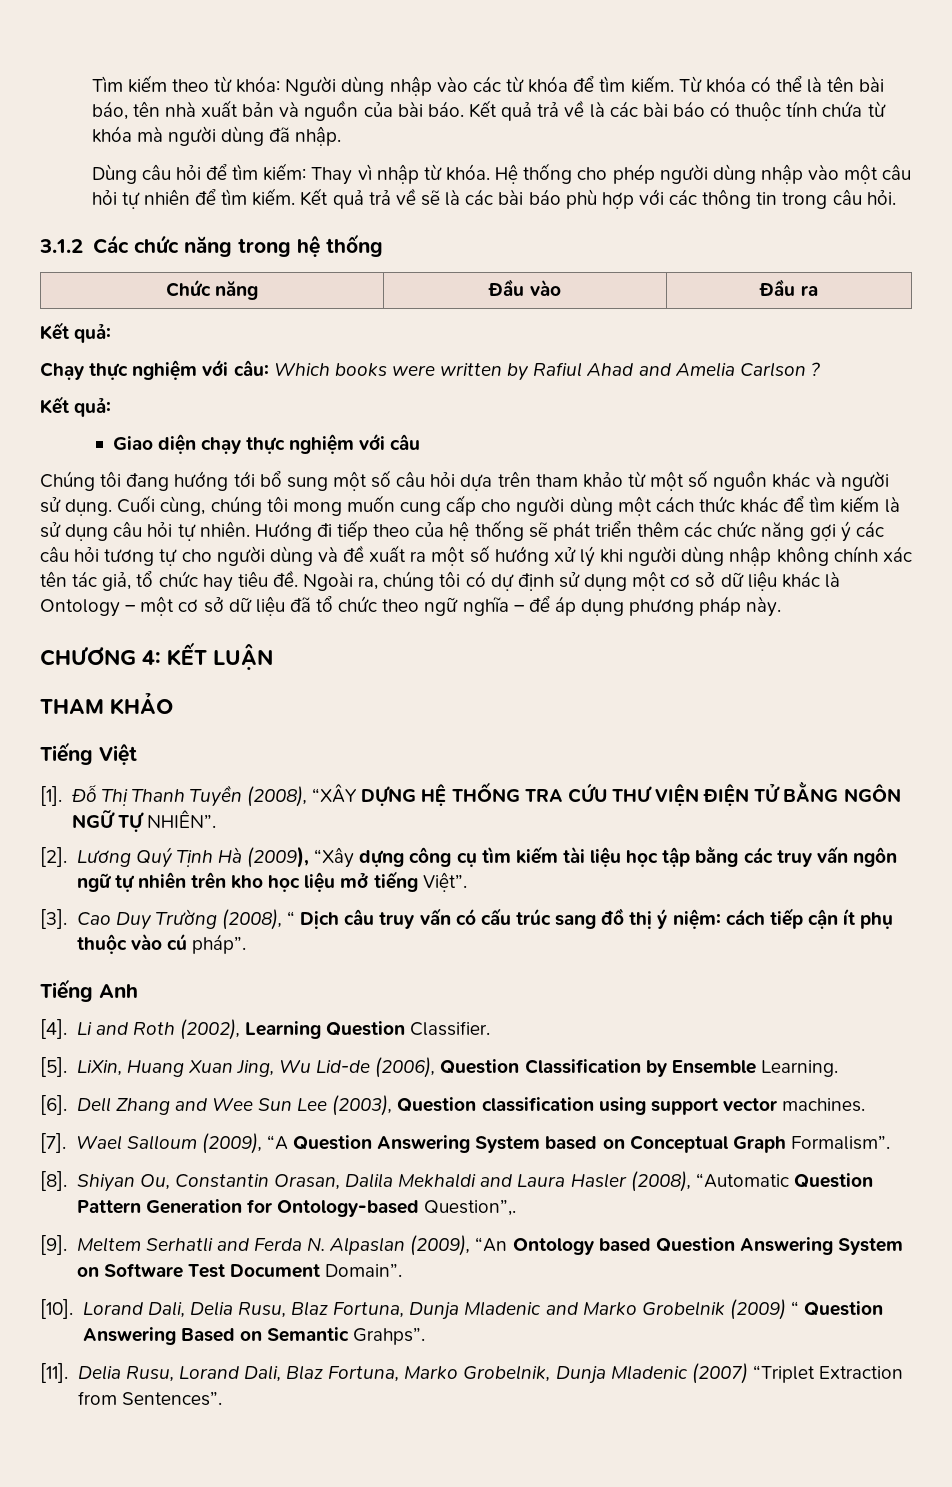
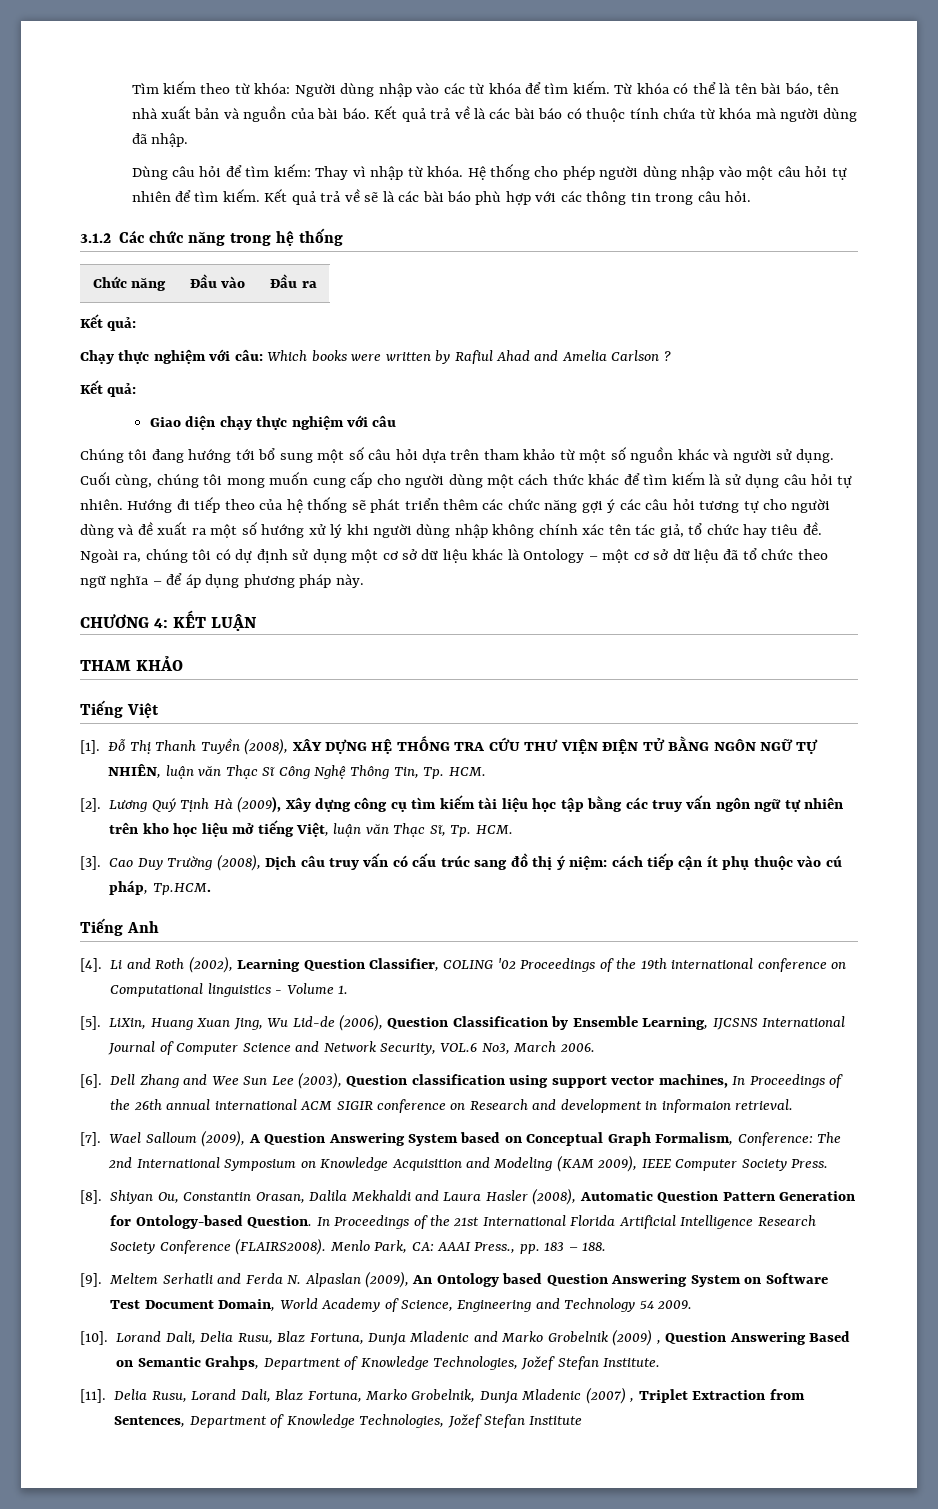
- Đỗ Thị Thanh Tuyền (2008), “XÂY DỰNG HỆ THỐNG TRA CỨU THƯ VIỆN ĐIỆN TỬ BẰNG NGÔN NGỮ TỰ NHIÊN”.
+ Đỗ Thị Thanh Tuyền (2008), XÂY DỰNG HỆ THỐNG TRA CỨU THƯ VIỆN ĐIỆN TỬ BẰNG NGÔN NGỮ TỰ NHIÊN, luận văn Thạc Sĩ Công Nghệ Thông Tin, Tp. HCM.
- Lương Quý Tịnh Hà (2009), “Xây dựng công cụ tìm kiếm tài liệu học tập bằng các truy vấn ngôn ngữ tự nhiên trên kho học liệu mở tiếng Việt”.
+ Lương Quý Tịnh Hà (2009), Xây dựng công cụ tìm kiếm tài liệu học tập bằng các truy vấn ngôn ngữ tự nhiên trên kho học liệu mở tiếng Việt, luận văn Thạc Sĩ, Tp. HCM.
- Cao Duy Trường (2008), “ Dịch câu truy vấn có cấu trúc sang đồ thị ý niệm: cách tiếp cận ít phụ thuộc vào cú pháp”.
+ Cao Duy Trường (2008), Dịch câu truy vấn có cấu trúc sang đồ thị ý niệm: cách tiếp cận ít phụ thuộc vào cú pháp, Tp.HCM.
- Li and Roth (2002), Learning Question Classifier.
+ Li and Roth (2002), Learning Question Classifier, COLING '02 Proceedings of the 19th international conference on Computational linguistics - Volume 1.
- LiXin, Huang Xuan Jing, Wu Lid-de (2006), Question Classification by Ensemble Learning.
+ LiXin, Huang Xuan Jing, Wu Lid-de (2006), Question Classification by Ensemble Learning, IJCSNS International Journal of Computer Science and Network Security, VOL.6 No3, March 2006.
- Dell Zhang and Wee Sun Lee (2003), Question classification using support vector machines.
+ Dell Zhang and Wee Sun Lee (2003), Question classification using support vector machines, In Proceedings of the 26th annual international ACM SIGIR conference on Research and development in informaion retrieval.
- Wael Salloum (2009), “A Question Answering System based on Conceptual Graph Formalism”.
+ Wael Salloum (2009), A Question Answering System based on Conceptual Graph Formalism, Conference: The 2nd International Symposium on Knowledge Acquisition and Modeling (KAM 2009), IEEE Computer Society Press.
- Shiyan Ou, Constantin Orasan, Dalila Mekhaldi and Laura Hasler (2008), “Automatic Question Pattern Generation for Ontology-based Question”,.
+ Shiyan Ou, Constantin Orasan, Dalila Mekhaldi and Laura Hasler (2008), Automatic Question Pattern Generation for Ontology-based Question. In Proceedings of the 21st International Florida Artificial Intelligence Research Society Conference (FLAIRS2008). Menlo Park, CA: AAAI Press., pp. 183 – 188.
- Meltem Serhatli and Ferda N. Alpaslan (2009), “An Ontology based Question Answering System on Software Test Document Domain”.
+ Meltem Serhatli and Ferda N. Alpaslan (2009), An Ontology based Question Answering System on Software Test Document Domain, World Academy of Science, Engineering and Technology 54 2009.
- Lorand Dali, Delia Rusu, Blaz Fortuna, Dunja Mladenic and Marko Grobelnik (2009) “ Question Answering Based on Semantic Grahps”.
+ Lorand Dali, Delia Rusu, Blaz Fortuna, Dunja Mladenic and Marko Grobelnik (2009) , Question Answering Based on Semantic Grahps, Department of Knowledge Technologies, Jožef Stefan Institute.
- Delia Rusu, Lorand Dali, Blaz Fortuna, Marko Grobelnik, Dunja Mladenic (2007) “Triplet Extraction from Sentences”.
+ Delia Rusu, Lorand Dali, Blaz Fortuna, Marko Grobelnik, Dunja Mladenic (2007) , Triplet Extraction from Sentences, Department of Knowledge Technologies, Jožef Stefan Institute

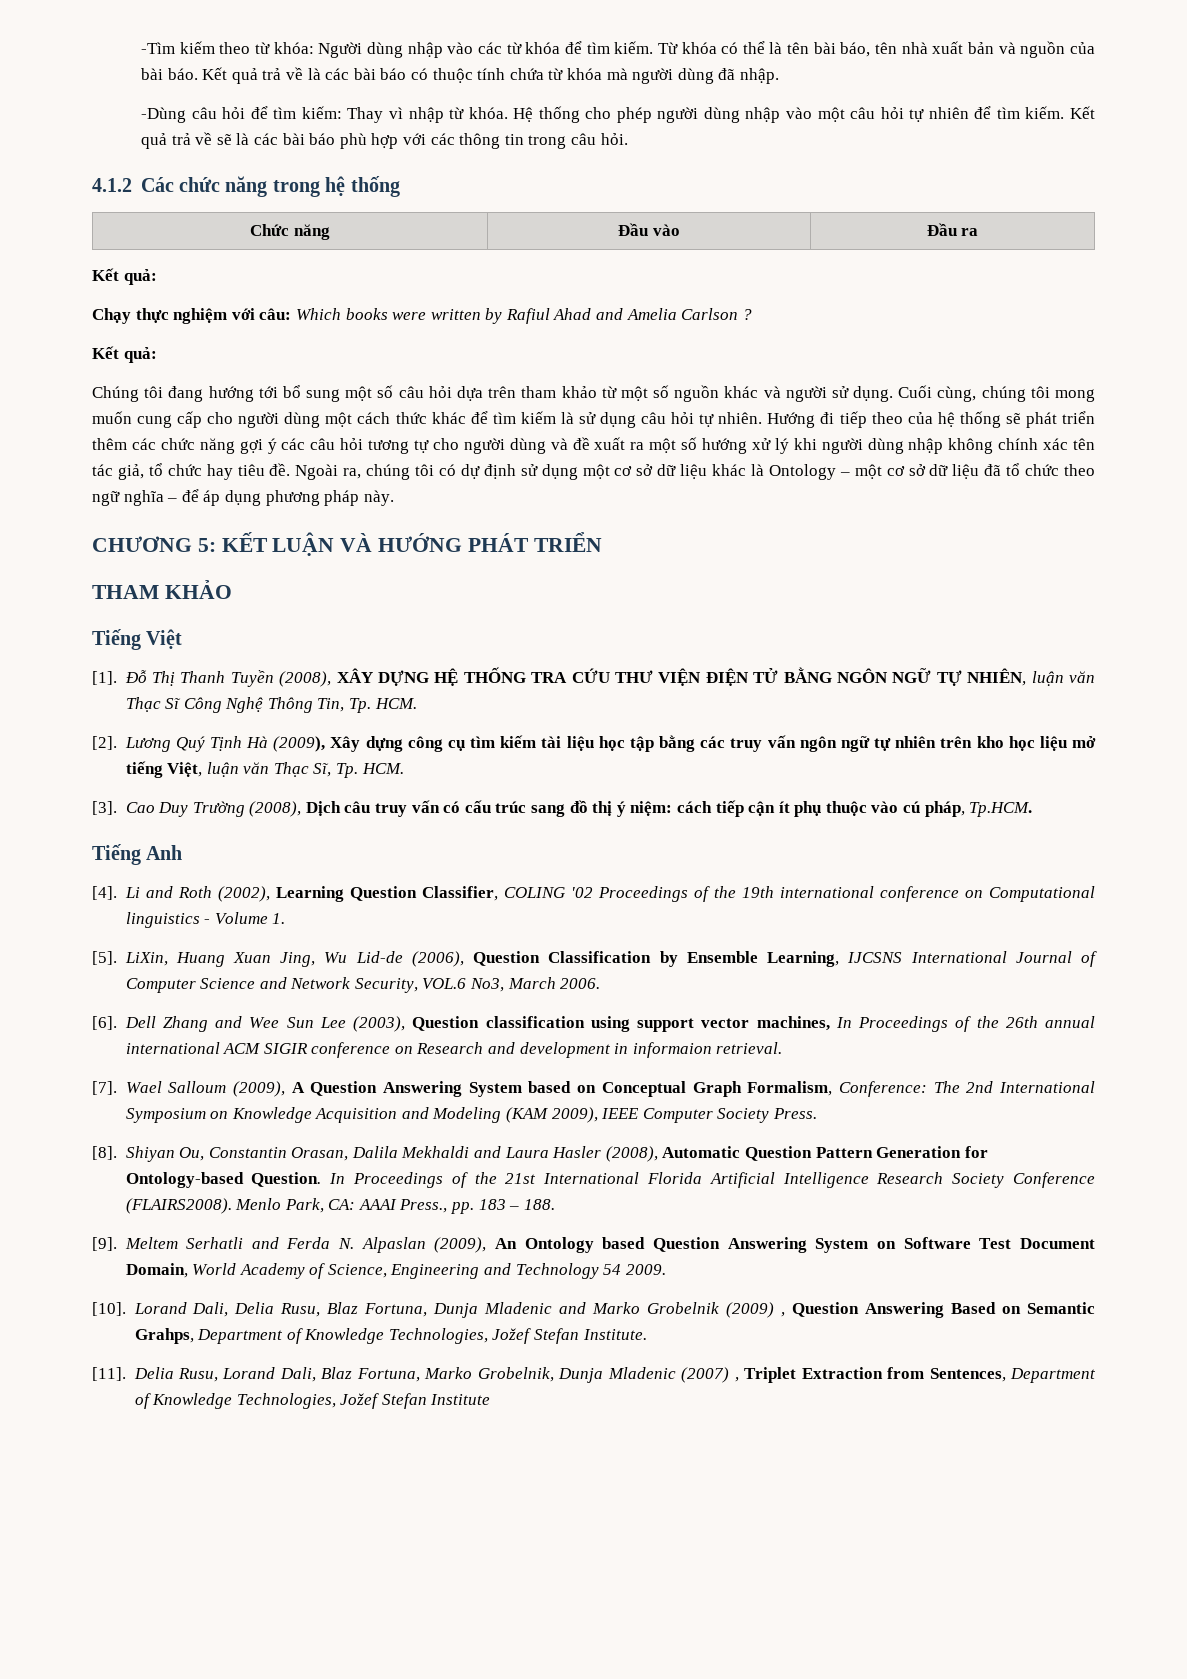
- Tìm kiếm theo từ khóa: Người dùng nhập vào các từ khóa để tìm kiếm.
+ -Tìm kiếm theo từ khóa: Người dùng nhập vào các từ khóa để tìm kiếm.
- Dùng câu hỏi để tìm kiếm: Thay vì nhập từ khóa.
+ -Dùng câu hỏi để tìm kiếm: Thay vì nhập từ khóa.
- 3.1.2 Các chức năng trong hệ thống
+ 4.1.2 Các chức năng trong hệ thống
- Giao diện chạy thực nghiệm với câu
- CHƯƠNG 4: KẾT LUẬN
+ CHƯƠNG 5: KẾT LUẬN VÀ HƯỚNG PHÁT TRIỂN

